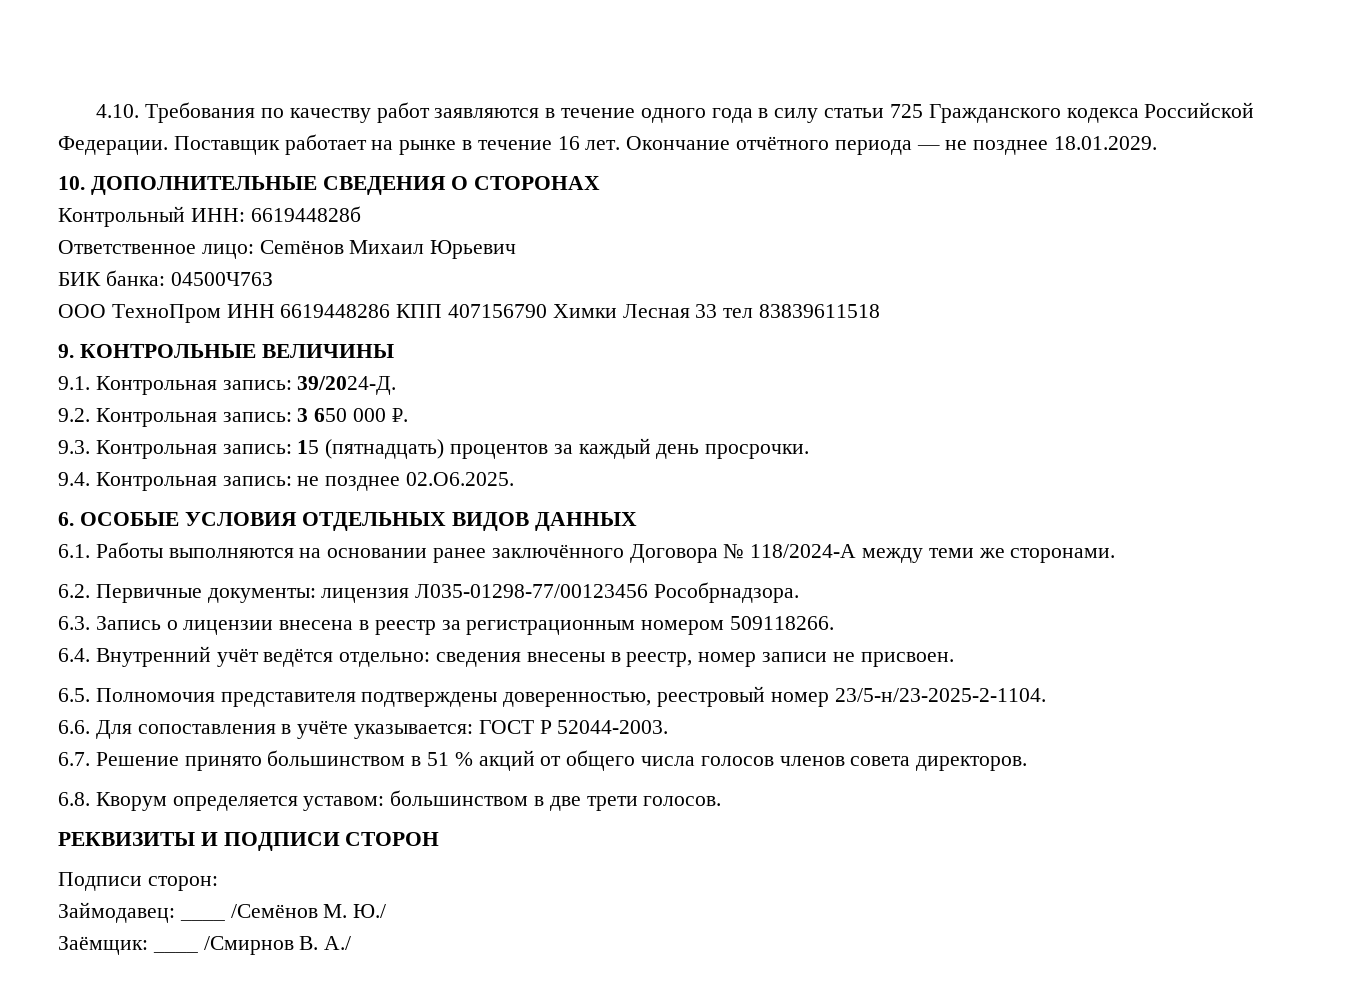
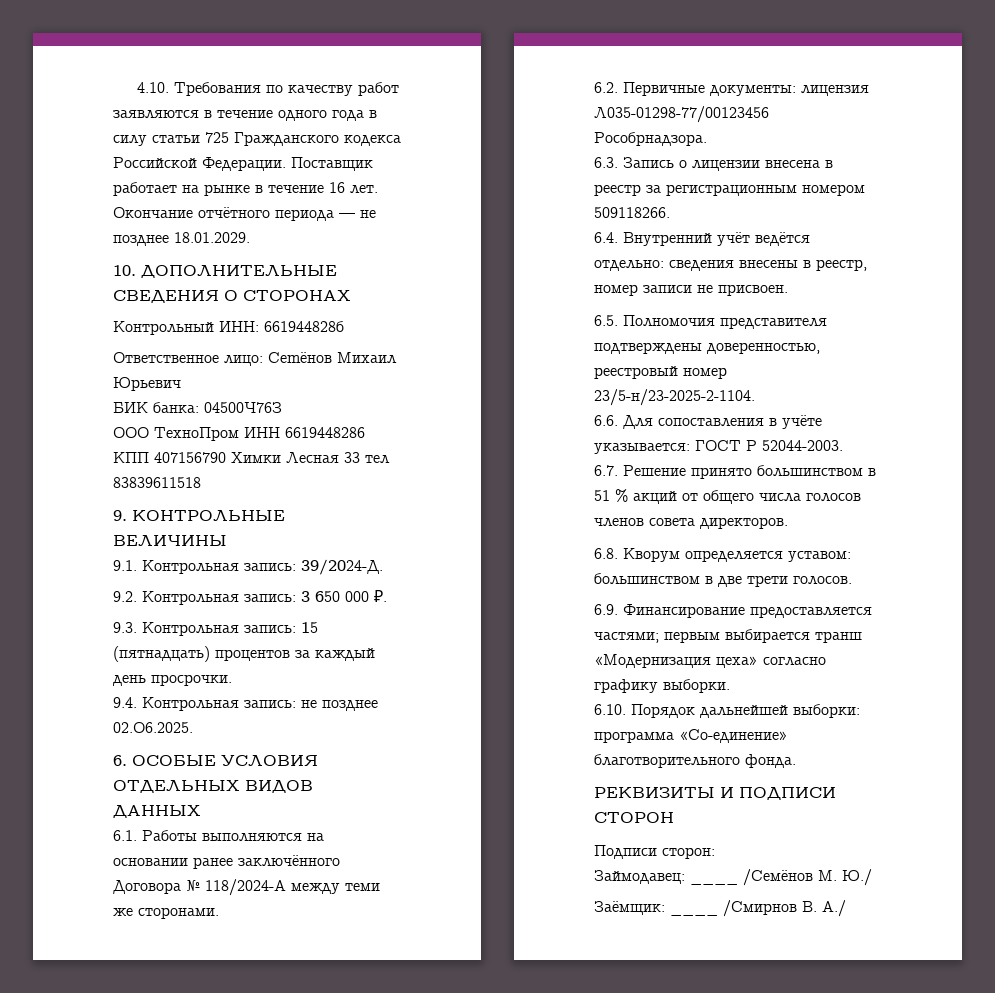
+ 6.9. Финансирование предоставляется частями; первым выбирается транш «Модернизация цеха» согласно графику выборки.
+ 6.10. Порядок дальнейшей выборки: программа «Со-единение» благотворительного фонда.

